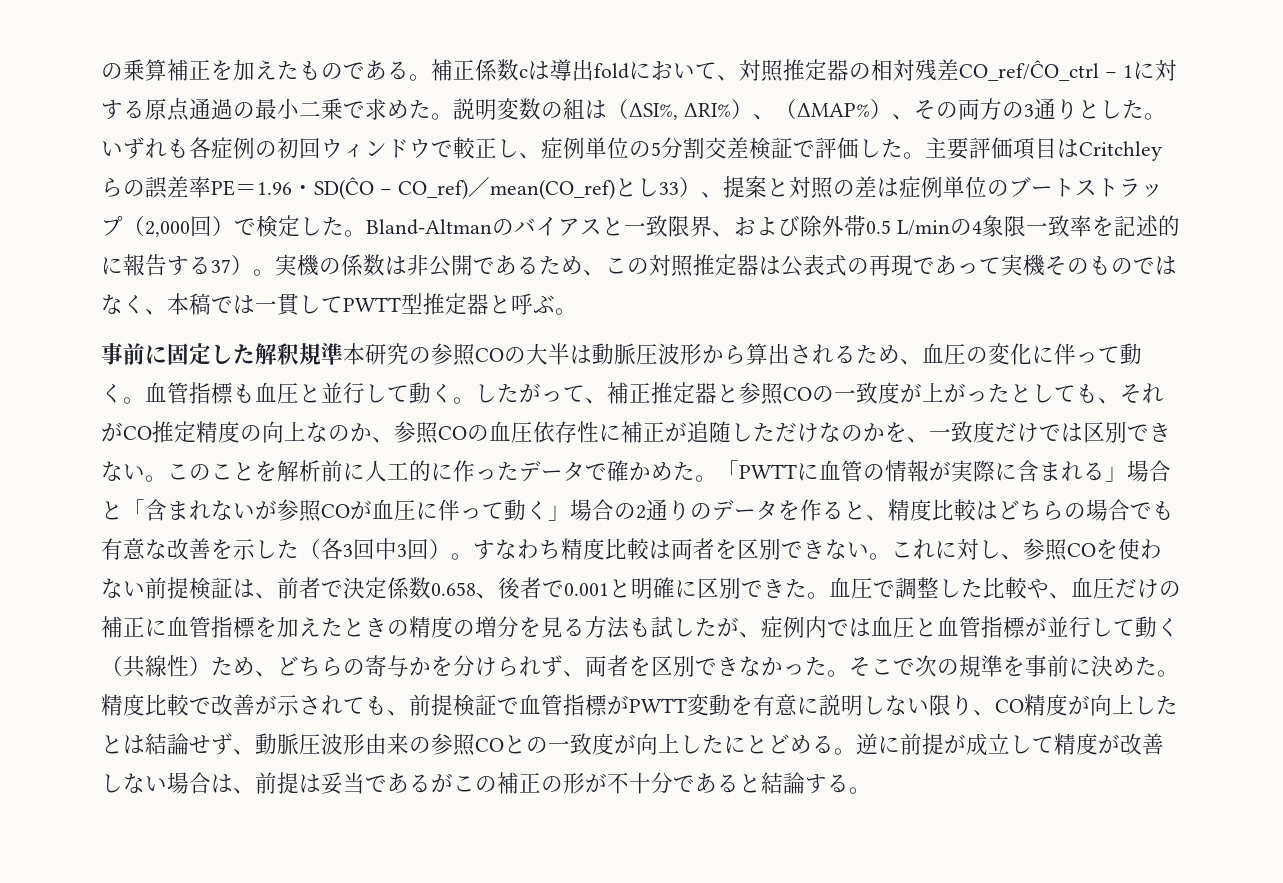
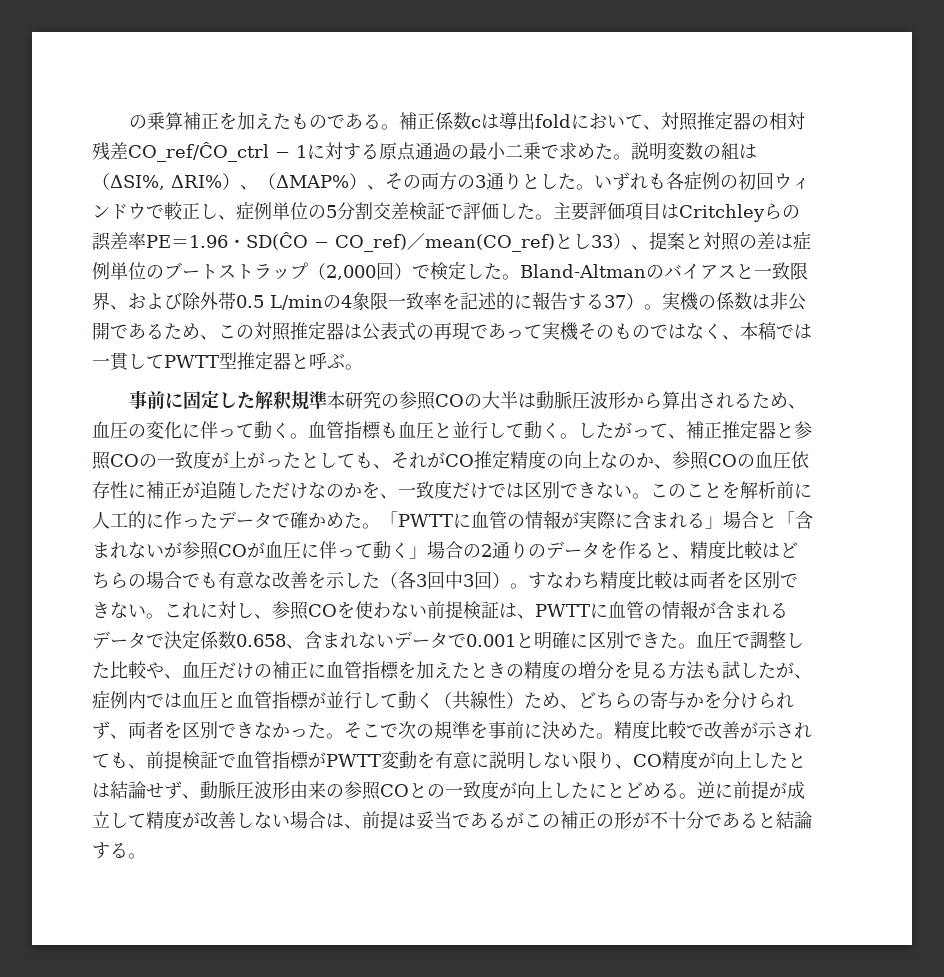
- これに対し、参照COを使わない前提検証は、前者で決定係数0.658、後者で0.001と明確に区別できた。
+ これに対し、参照COを使わない前提検証は、PWTTに血管の情報が含まれるデータで決定係数0.658、含まれないデータで0.001と明確に区別できた。

